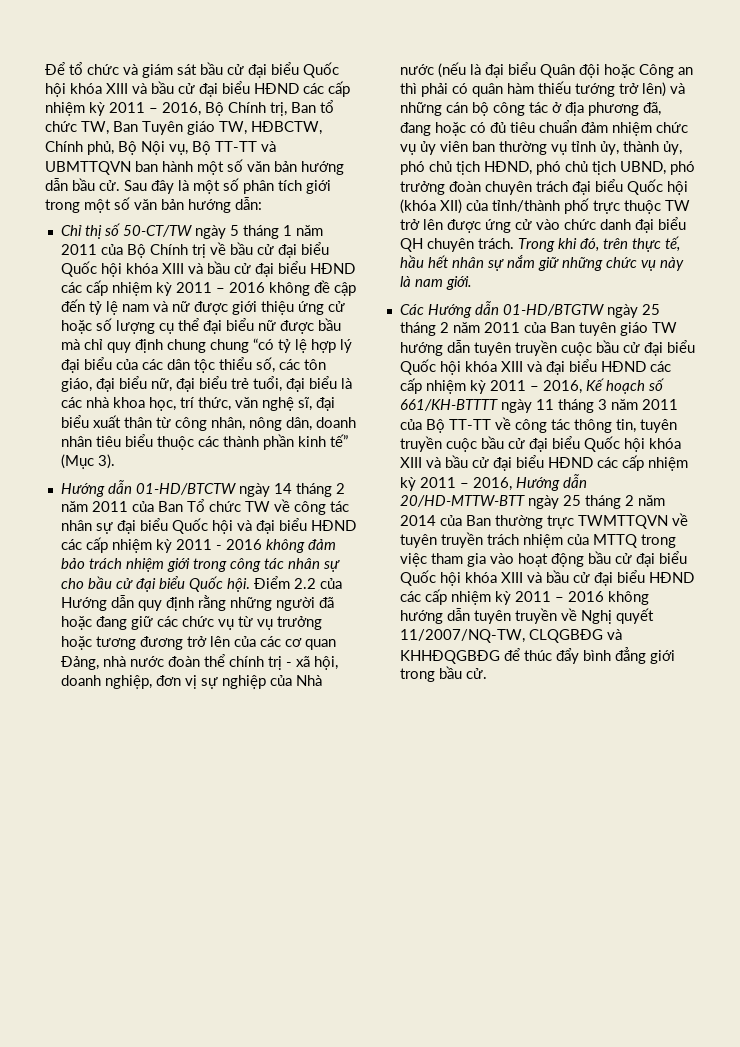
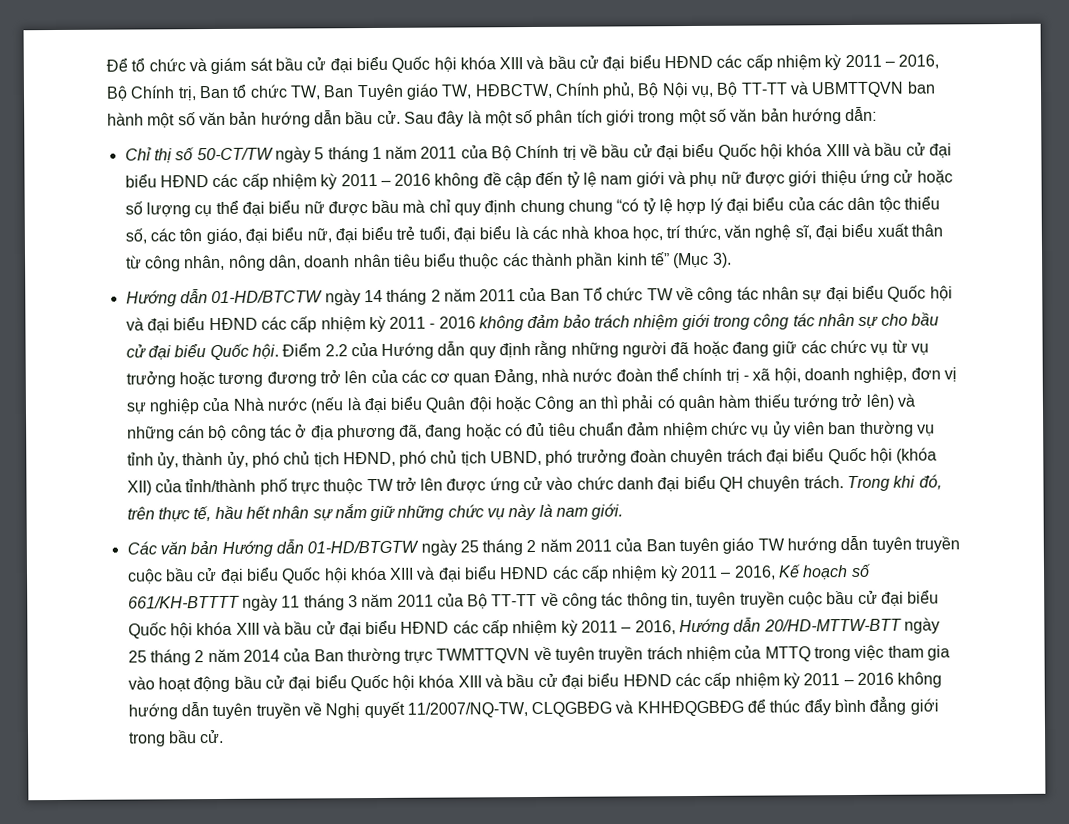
- Chỉ thị số 50-CT/TW ngày 5 tháng 1 năm 2011 của Bộ Chính trị về bầu cử đại biểu Quốc hội khóa XIII và bầu cử đại biểu HĐND các cấp nhiệm kỳ 2011 – 2016 không đề cập đến tỷ lệ nam và nữ được giới thiệu ứng cử hoặc số lượng cụ thể đại biểu nữ được bầu mà chỉ quy định chung chung “có tỷ lệ hợp lý đại biểu của các dân tộc thiểu số, các tôn giáo, đại biểu nữ, đại biểu trẻ tuổi, đại biểu là các nhà khoa học, trí thức, văn nghệ sĩ, đại biểu xuất thân từ công nhân, nông dân, doanh nhân tiêu biểu thuộc các thành phần kinh tế” (Mục 3).
+ Chỉ thị số 50-CT/TW ngày 5 tháng 1 năm 2011 của Bộ Chính trị về bầu cử đại biểu Quốc hội khóa XIII và bầu cử đại biểu HĐND các cấp nhiệm kỳ 2011 – 2016 không đề cập đến tỷ lệ nam giới và phụ nữ được giới thiệu ứng cử hoặc số lượng cụ thể đại biểu nữ được bầu mà chỉ quy định chung chung “có tỷ lệ hợp lý đại biểu của các dân tộc thiểu số, các tôn giáo, đại biểu nữ, đại biểu trẻ tuổi, đại biểu là các nhà khoa học, trí thức, văn nghệ sĩ, đại biểu xuất thân từ công nhân, nông dân, doanh nhân tiêu biểu thuộc các thành phần kinh tế” (Mục 3).
- Các Hướng dẫn 01-HD/BTGTW ngày 25 tháng 2 năm 2011 của Ban tuyên giáo TW hướng dẫn tuyên truyền cuộc bầu cử đại biểu Quốc hội khóa XIII và đại biểu HĐND các cấp nhiệm kỳ 2011 – 2016, Kế hoạch số 661/KH-BTTTT ngày 11 tháng 3 năm 2011 của Bộ TT-TT về công tác thông tin, tuyên truyền cuộc bầu cử đại biểu Quốc hội khóa XIII và bầu cử đại biểu HĐND các cấp nhiệm kỳ 2011 – 2016, Hướng dẫn 20/HD-MTTW-BTT ngày 25 tháng 2 năm 2014 của Ban thường trực TWMTTQVN về tuyên truyền trách nhiệm của MTTQ trong việc tham gia vào hoạt động bầu cử đại biểu Quốc hội khóa XIII và bầu cử đại biểu HĐND các cấp nhiệm kỳ 2011 – 2016 không hướng dẫn tuyên truyền về Nghị quyết 11/2007/NQ-TW, CLQGBĐG và KHHĐQGBĐG để thúc đẩy bình đẳng giới trong bầu cử.
+ Các văn bản Hướng dẫn 01-HD/BTGTW ngày 25 tháng 2 năm 2011 của Ban tuyên giáo TW hướng dẫn tuyên truyền cuộc bầu cử đại biểu Quốc hội khóa XIII và đại biểu HĐND các cấp nhiệm kỳ 2011 – 2016, Kế hoạch số 661/KH-BTTTT ngày 11 tháng 3 năm 2011 của Bộ TT-TT về công tác thông tin, tuyên truyền cuộc bầu cử đại biểu Quốc hội khóa XIII và bầu cử đại biểu HĐND các cấp nhiệm kỳ 2011 – 2016, Hướng dẫn 20/HD-MTTW-BTT ngày 25 tháng 2 năm 2014 của Ban thường trực TWMTTQVN về tuyên truyền trách nhiệm của MTTQ trong việc tham gia vào hoạt động bầu cử đại biểu Quốc hội khóa XIII và bầu cử đại biểu HĐND các cấp nhiệm kỳ 2011 – 2016 không hướng dẫn tuyên truyền về Nghị quyết 11/2007/NQ-TW, CLQGBĐG và KHHĐQGBĐG để thúc đẩy bình đẳng giới trong bầu cử.

